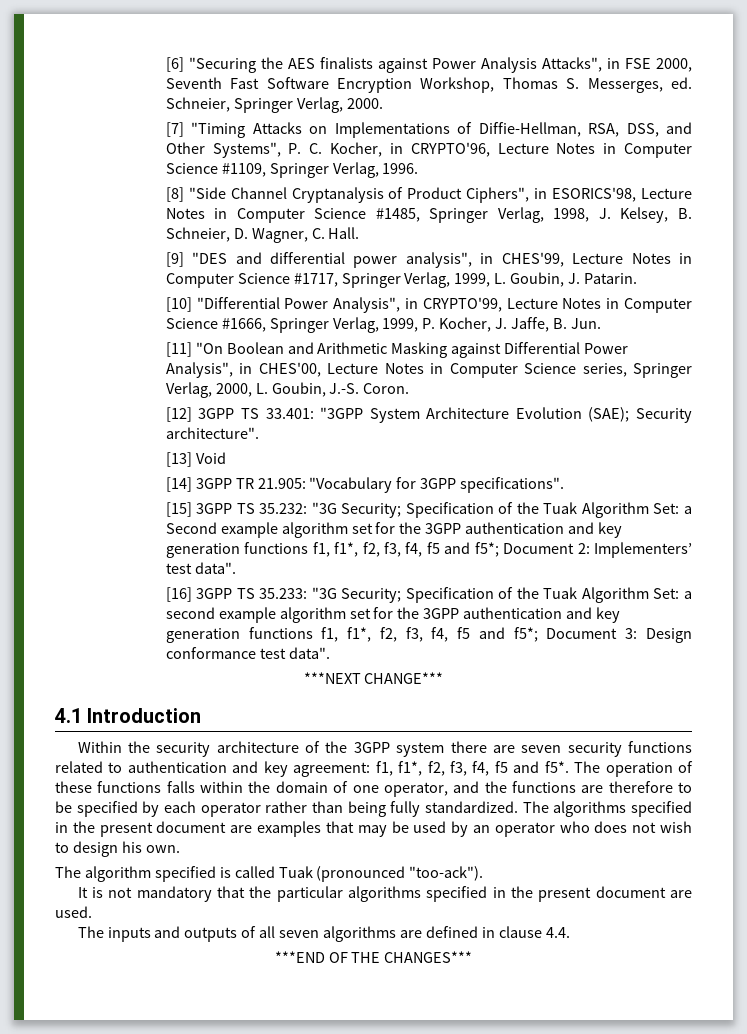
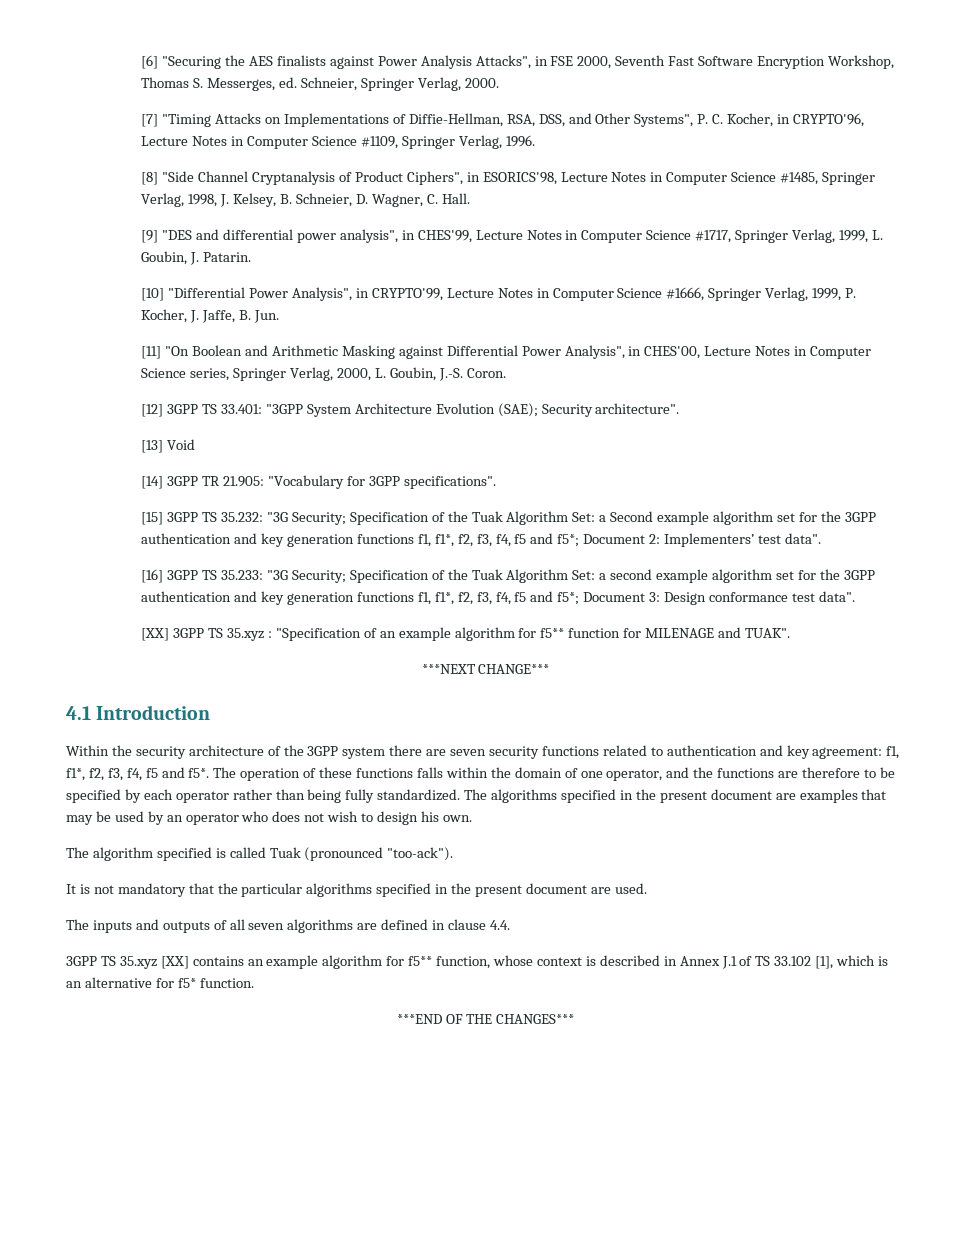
+ [XX] 3GPP TS 35.xyz : "Specification of an example algorithm for f5** function for MILENAGE and TUAK".
+ 3GPP TS 35.xyz [XX] contains an example algorithm for f5** function, whose context is described in Annex J.1 of TS 33.102 [1], which is an alternative for f5* function.

